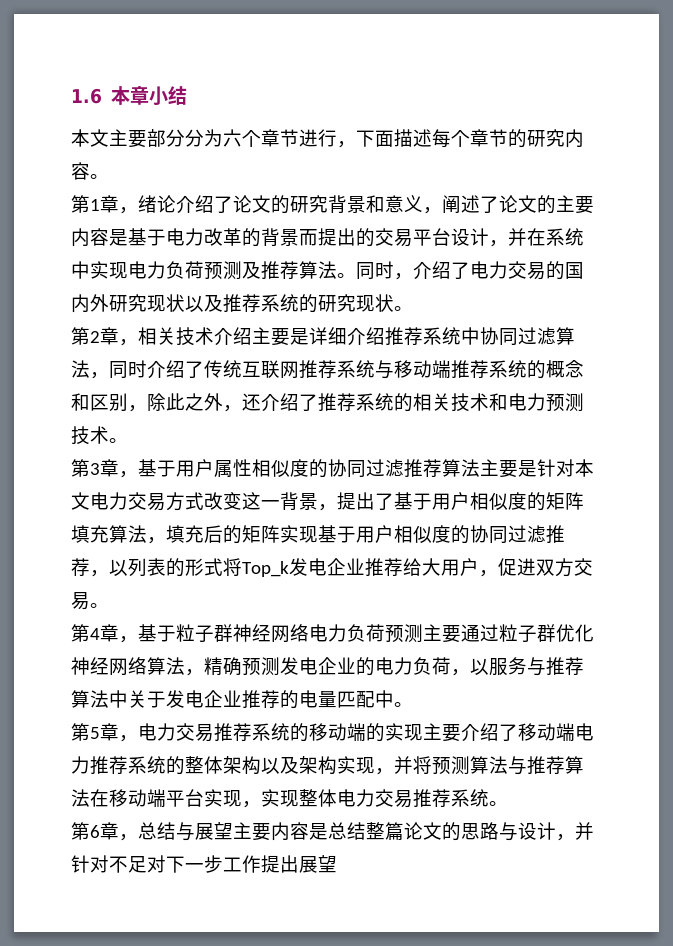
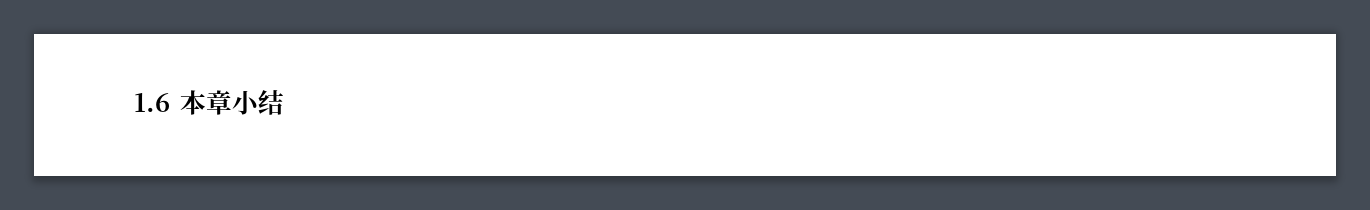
- 本文主要部分分为六个章节进行，下面描述每个章节的研究内容。
- 第1章，绪论介绍了论文的研究背景和意义，阐述了论文的主要内容是基于电力改革的背景而提出的交易平台设计，并在系统中实现电力负荷预测及推荐算法。同时，介绍了电力交易的国内外研究现状以及推荐系统的研究现状。
- 第2章，相关技术介绍主要是详细介绍推荐系统中协同过滤算法，同时介绍了传统互联网推荐系统与移动端推荐系统的概念和区别，除此之外，还介绍了推荐系统的相关技术和电力预测技术。
- 第3章，基于用户属性相似度的协同过滤推荐算法主要是针对本文电力交易方式改变这一背景，提出了基于用户相似度的矩阵填充算法，填充后的矩阵实现基于用户相似度的协同过滤推荐，以列表的形式将Top_k发电企业推荐给大用户，促进双方交易。
- 第4章，基于粒子群神经网络电力负荷预测主要通过粒子群优化神经网络算法，精确预测发电企业的电力负荷，以服务与推荐算法中关于发电企业推荐的电量匹配中。
- 第5章，电力交易推荐系统的移动端的实现主要介绍了移动端电力推荐系统的整体架构以及架构实现，并将预测算法与推荐算法在移动端平台实现，实现整体电力交易推荐系统。
- 第6章，总结与展望主要内容是总结整篇论文的思路与设计，并针对不足对下一步工作提出展望

